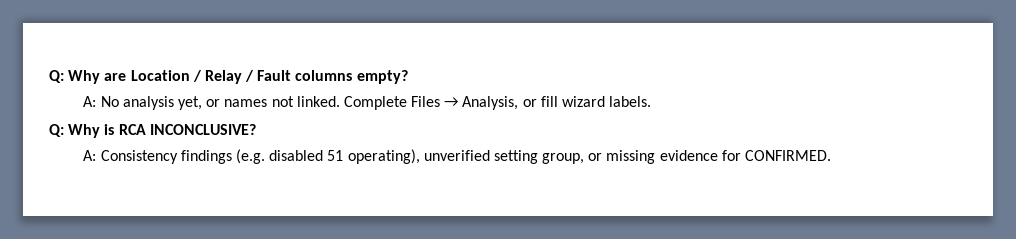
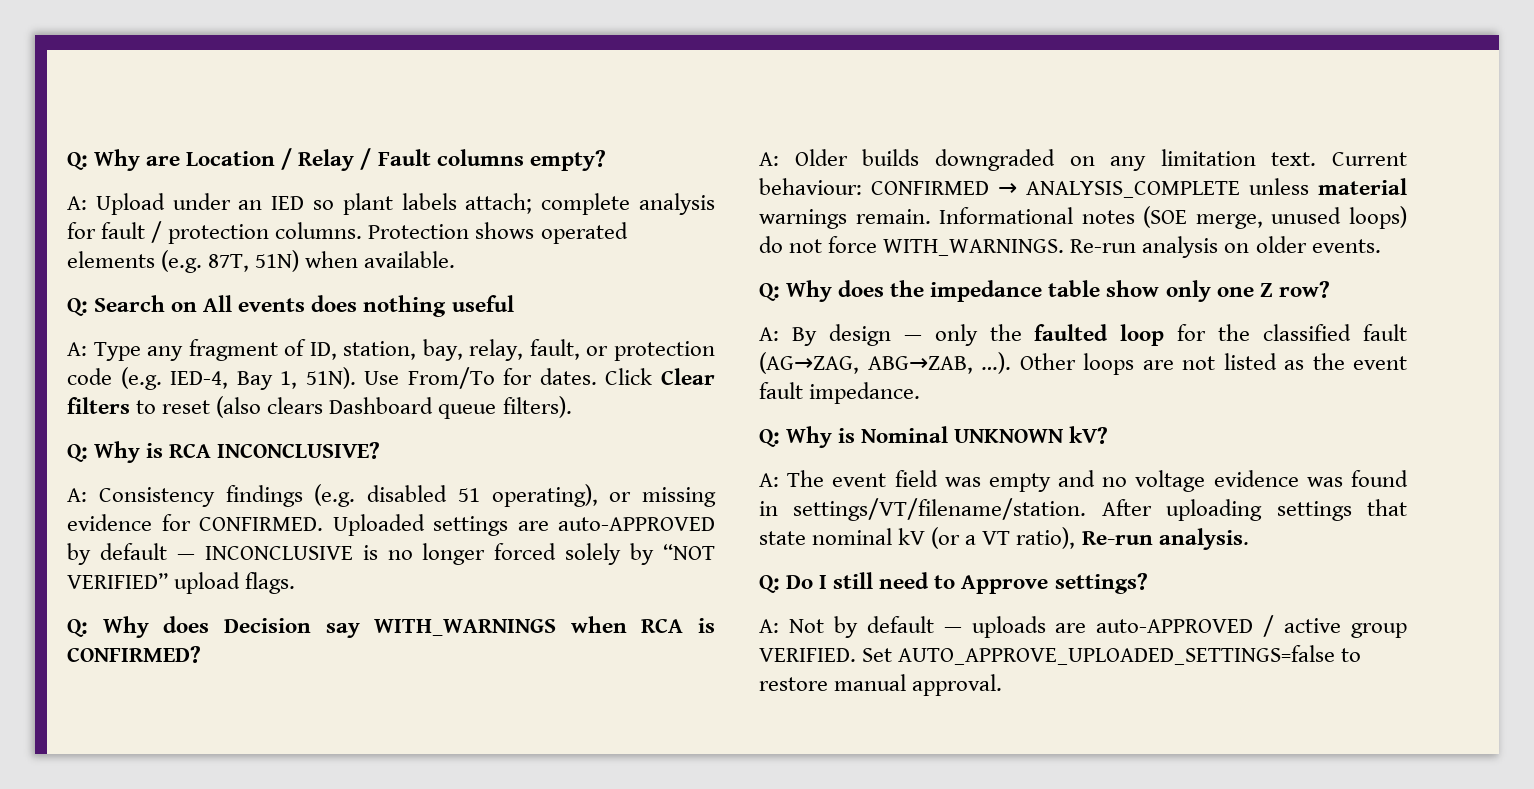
- A: No analysis yet, or names not linked. Complete Files → Analysis, or fill wizard labels.
+ A: Upload under an IED so plant labels attach; complete analysis for fault / protection columns. Protection shows operated elements (e.g. 87T, 51N) when available.
+ Q: Search on All events does nothing useful
+ A: Type any fragment of ID, station, bay, relay, fault, or protection code (e.g. IED-4, Bay 1, 51N). Use From/To for dates. Click Clear filters to reset (also clears Dashboard queue filters).
- A: Consistency findings (e.g. disabled 51 operating), unverified setting group, or missing evidence for CONFIRMED.
+ A: Consistency findings (e.g. disabled 51 operating), or missing evidence for CONFIRMED.
+ Uploaded settings are auto-APPROVED by default — INCONCLUSIVE is no longer forced solely by “NOT VERIFIED” upload flags.
+ Q: Why does Decision say WITH_WARNINGS when RCA is CONFIRMED?
+ A: Older builds downgraded on any limitation text. Current behaviour: CONFIRMED → ANALYSIS_COMPLETE unless material warnings remain. Informational notes (SOE merge, unused loops) do not force WITH_WARNINGS. Re-run analysis on older events.
+ Q: Why does the impedance table show only one Z row?
+ A: By design — only the faulted loop for the classified fault (AG→ZAG, ABG→ZAB, …). Other loops are not listed as the event fault impedance.
+ Q: Why is Nominal UNKNOWN kV?
+ A: The event field was empty and no voltage evidence was found in settings/VT/filename/station. After uploading settings that state nominal kV (or a VT ratio), Re-run analysis.
+ Q: Do I still need to Approve settings?
+ A: Not by default — uploads are auto-APPROVED / active group VERIFIED. Set AUTO_APPROVE_UPLOADED_SETTINGS=false to restore manual approval.

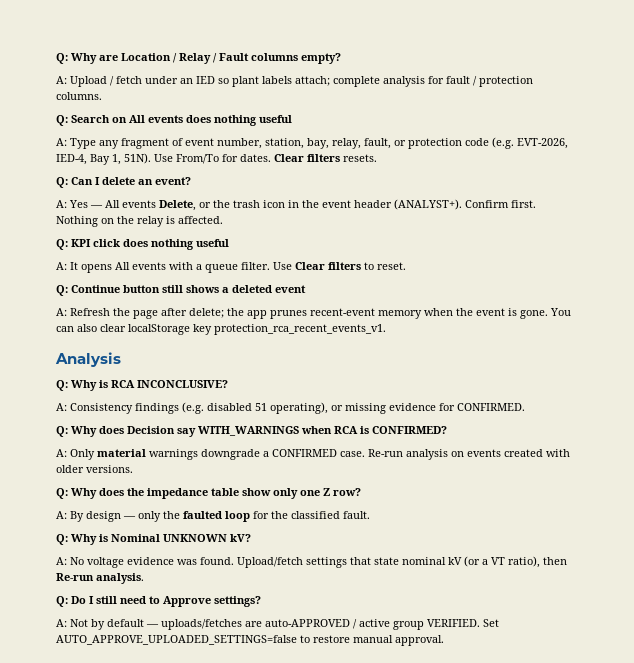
- A: Upload under an IED so plant labels attach; complete analysis for fault / protection columns. Protection shows operated elements (e.g. 87T, 51N) when available.
+ A: Upload / fetch under an IED so plant labels attach; complete analysis for fault / protection columns.
- A: Type any fragment of ID, station, bay, relay, fault, or protection code (e.g. IED-4, Bay 1, 51N).
+ A: Type any fragment of event number, station, bay, relay, fault, or protection code (e.g. EVT-2026, IED-4, Bay 1, 51N).
- Click Clear filters to reset (also clears Dashboard queue filters).
+ Clear filters resets.
+ Q: Can I delete an event?
+ A: Yes — All events Delete, or the trash icon in the event header (ANALYST+). Confirm first. Nothing on the relay is affected.
+ Q: KPI click does nothing useful
+ A: It opens All events with a queue filter. Use Clear filters to reset.
+ Q: Continue button still shows a deleted event
+ A: Refresh the page after delete; the app prunes recent-event memory when the event is gone. You can also clear localStorage key protection_rca_recent_events_v1.
+ Analysis
- Uploaded settings are auto-APPROVED by default — INCONCLUSIVE is no longer forced solely by “NOT VERIFIED” upload flags.
- A: Older builds downgraded on any limitation text. Current behaviour: CONFIRMED → ANALYSIS_COMPLETE unless material warnings remain. Informational notes (SOE merge, unused loops) do not force WITH_WARNINGS. Re-run analysis on older events.
+ A: Only material warnings downgrade a CONFIRMED case. Re-run analysis on events created with older versions.
- A: By design — only the faulted loop for the classified fault (AG→ZAG, ABG→ZAB, …). Other loops are not listed as the event fault impedance.
+ A: By design — only the faulted loop for the classified fault.
- A: The event field was empty and no voltage evidence was found in settings/VT/filename/station. After uploading settings that state nominal kV (or a VT ratio), Re-run analysis.
+ A: No voltage evidence was found. Upload/fetch settings that state nominal kV (or a VT ratio), then Re-run analysis.
- A: Not by default — uploads are auto-APPROVED / active group VERIFIED.
+ A: Not by default — uploads/fetches are auto-APPROVED / active group VERIFIED.

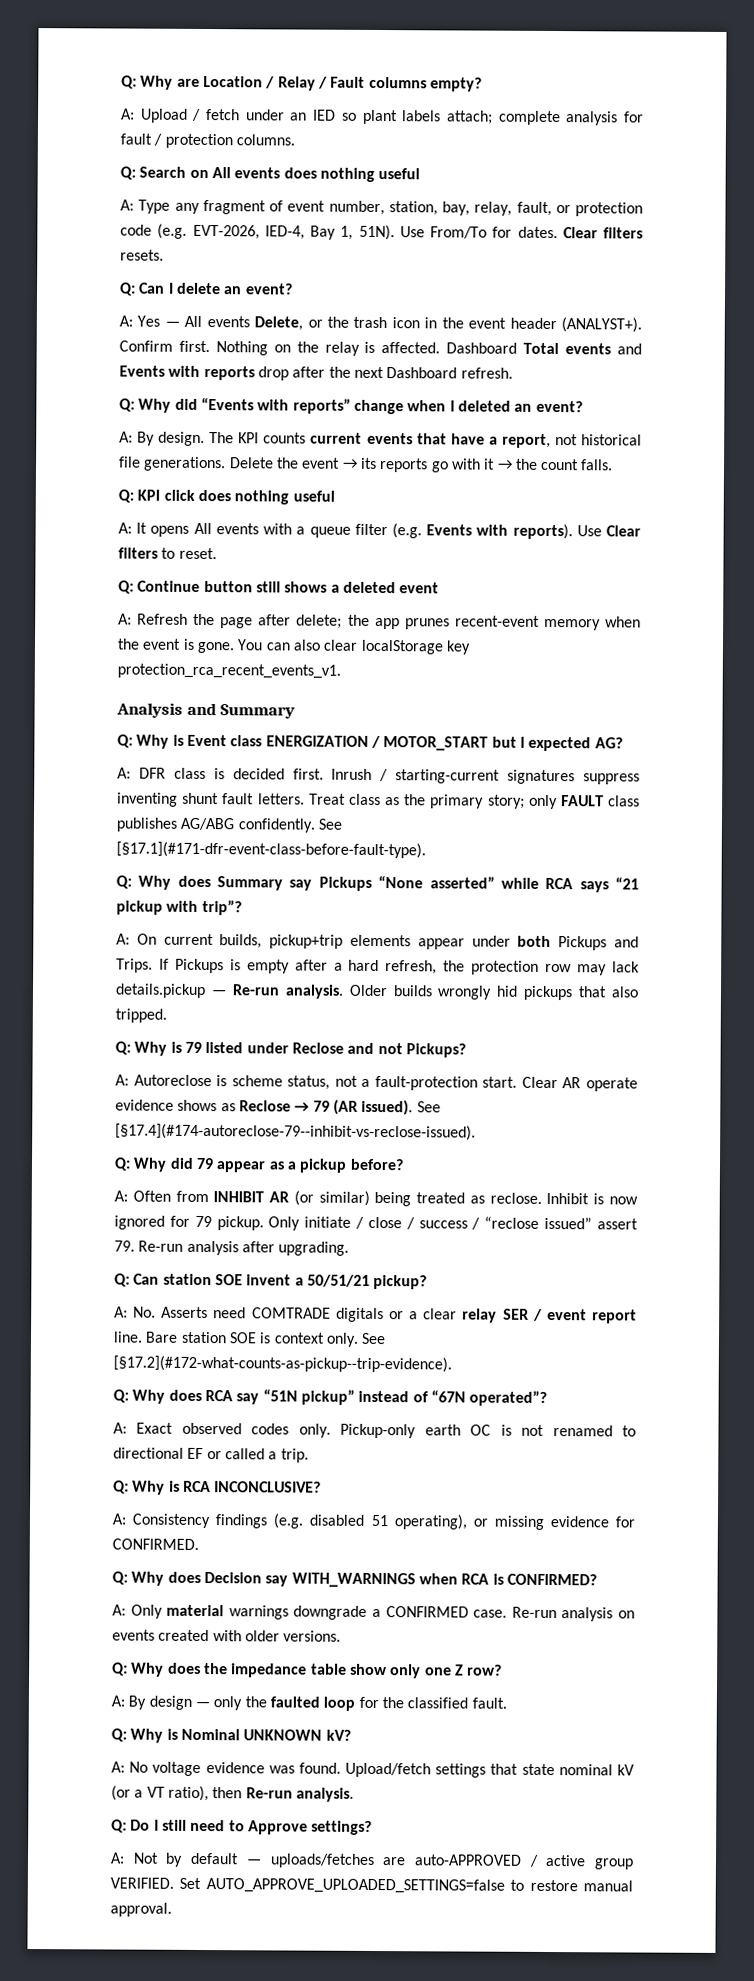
+ Dashboard Total events and Events with reports drop after the next Dashboard refresh.
+ Q: Why did “Events with reports” change when I deleted an event?
+ A: By design. The KPI counts current events that have a report, not historical file generations. Delete the event → its reports go with it → the count falls.
- A: It opens All events with a queue filter.
+ A: It opens All events with a queue filter (e.g. Events with reports).
- Analysis
+ Analysis and Summary
+ Q: Why is Event class ENERGIZATION / MOTOR_START but I expected AG?
+ A: DFR class is decided first. Inrush / starting-current signatures suppress inventing shunt fault letters. Treat class as the primary story; only FAULT class publishes AG/ABG confidently. See [§17.1](#171-dfr-event-class-before-fault-type).
+ Q: Why does Summary say Pickups “None asserted” while RCA says “21 pickup with trip”?
+ A: On current builds, pickup+trip elements appear under both Pickups and Trips. If Pickups is empty after a hard refresh, the protection row may lack details.pickup — Re-run analysis. Older builds wrongly hid pickups that also tripped.
+ Q: Why is 79 listed under Reclose and not Pickups?
+ A: Autoreclose is scheme status, not a fault-protection start. Clear AR operate evidence shows as Reclose → 79 (AR issued). See [§17.4](#174-autoreclose-79--inhibit-vs-reclose-issued).
+ Q: Why did 79 appear as a pickup before?
+ A: Often from INHIBIT AR (or similar) being treated as reclose. Inhibit is now ignored for 79 pickup. Only initiate / close / success / “reclose issued” assert 79. Re-run analysis after upgrading.
+ Q: Can station SOE invent a 50/51/21 pickup?
+ A: No. Asserts need COMTRADE digitals or a clear relay SER / event report line. Bare station SOE is context only. See [§17.2](#172-what-counts-as-pickup--trip-evidence).
+ Q: Why does RCA say “51N pickup” instead of “67N operated”?
+ A: Exact observed codes only. Pickup-only earth OC is not renamed to directional EF or called a trip.

